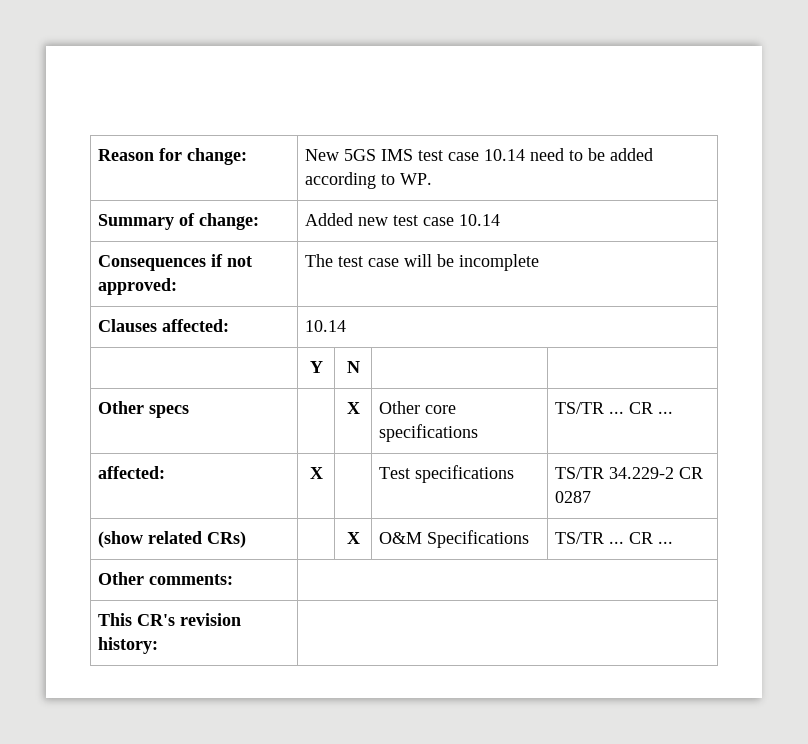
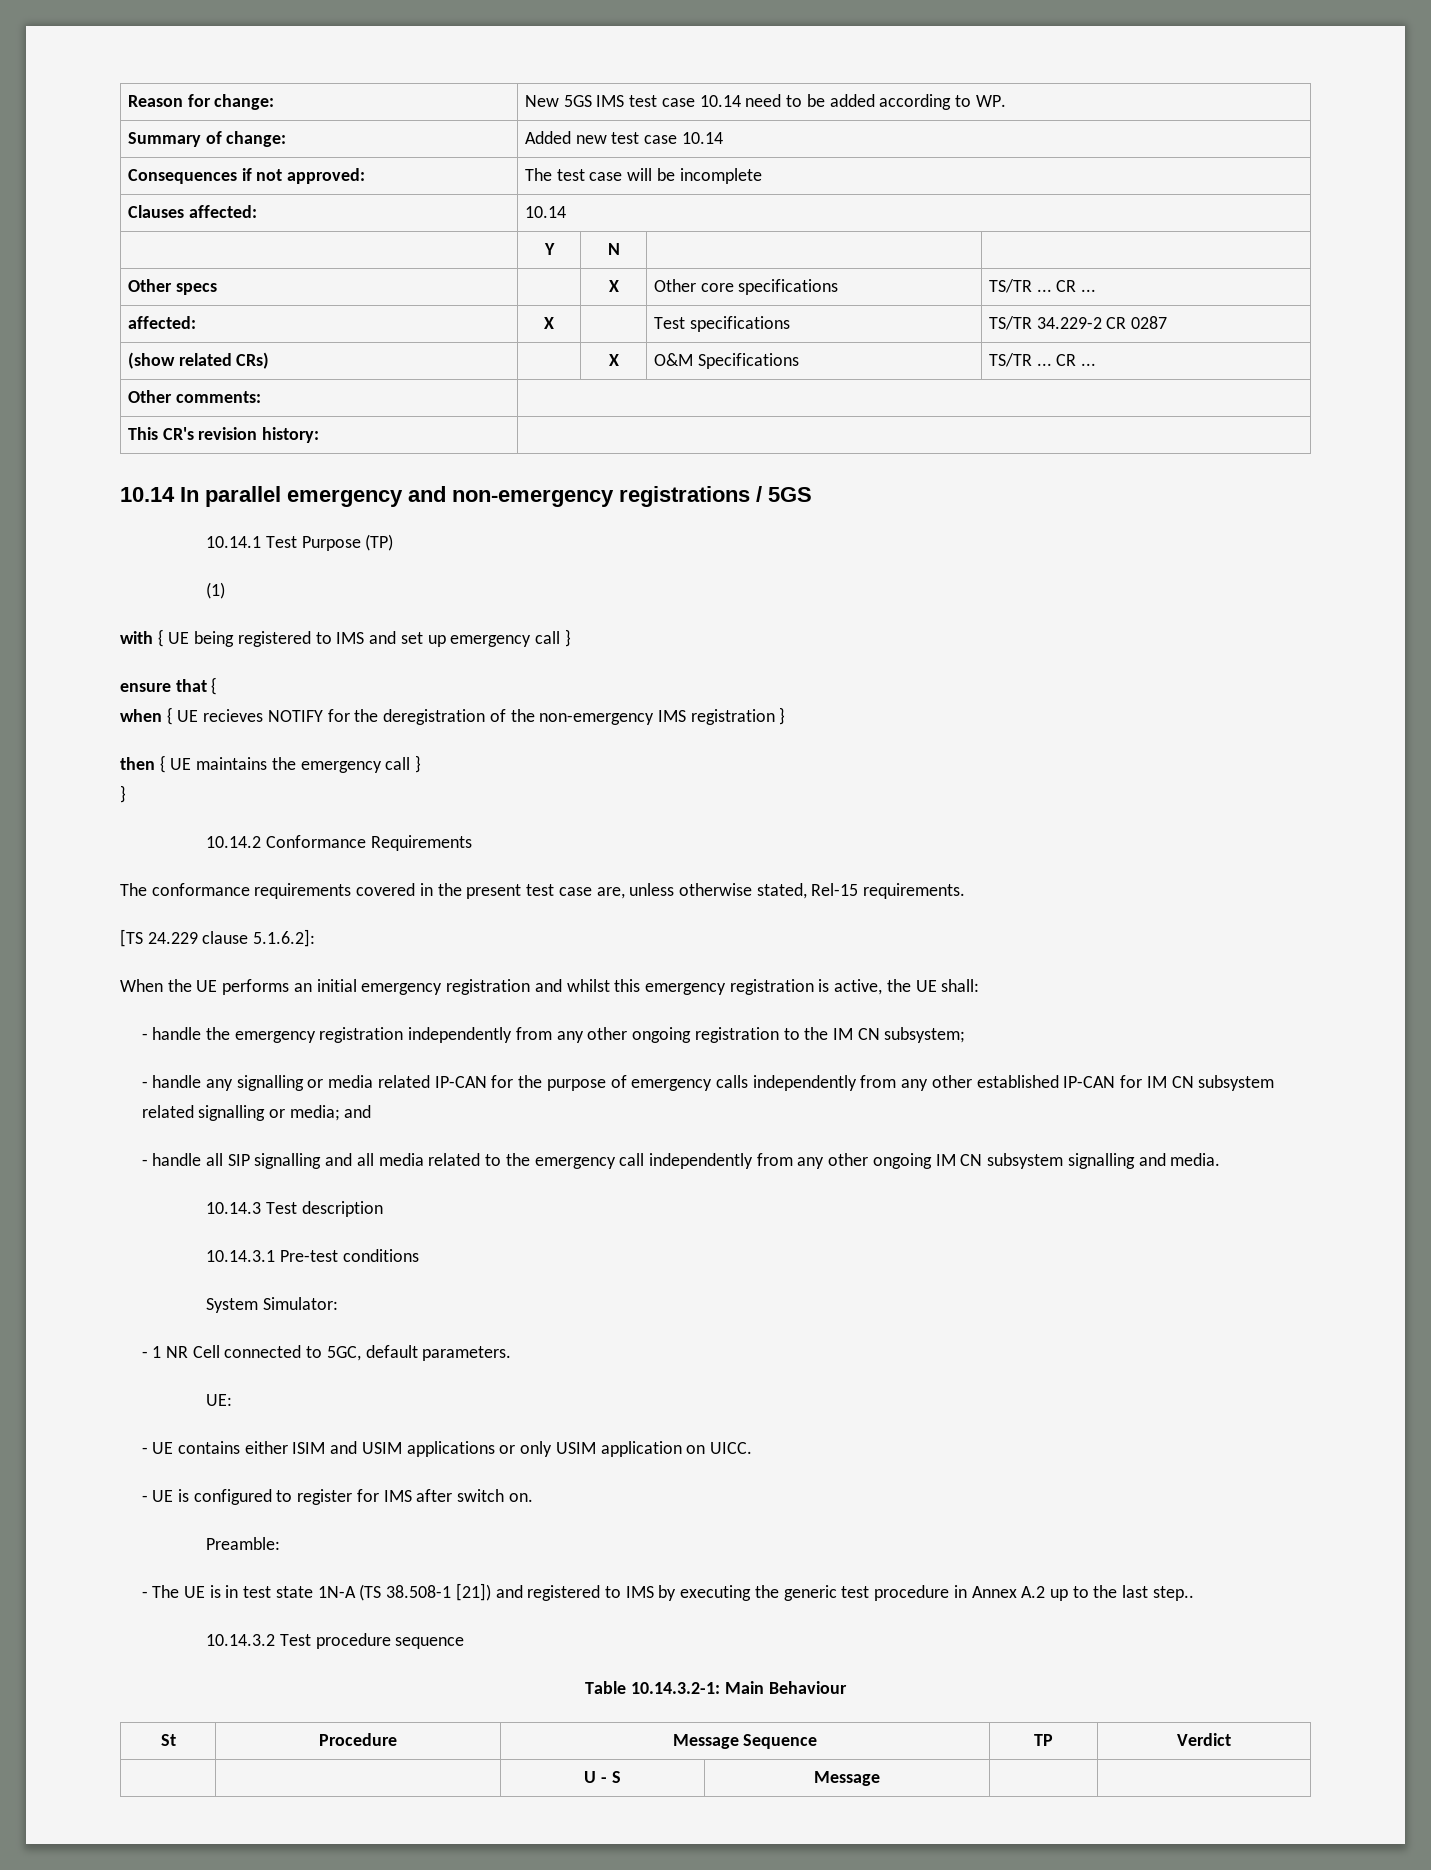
+ 10.14 In parallel emergency and non-emergency registrations / 5GS
+ 10.14.1 Test Purpose (TP)
+ (1)
+ with { UE being registered to IMS and set up emergency call }
+ ensure that {
+ when { UE recieves NOTIFY for the deregistration of the non-emergency IMS registration }
+ then { UE maintains the emergency call }
+ }
+ 10.14.2 Conformance Requirements
+ The conformance requirements covered in the present test case are, unless otherwise stated, Rel-15 requirements.
+ [TS 24.229 clause 5.1.6.2]:
+ When the UE performs an initial emergency registration and whilst this emergency registration is active, the UE shall:
+ - handle the emergency registration independently from any other ongoing registration to the IM CN subsystem;
+ - handle any signalling or media related IP-CAN for the purpose of emergency calls independently from any other established IP-CAN for IM CN subsystem related signalling or media; and
+ - handle all SIP signalling and all media related to the emergency call independently from any other ongoing IM CN subsystem signalling and media.
+ 10.14.3 Test description
+ 10.14.3.1 Pre-test conditions
+ System Simulator:
+ - 1 NR Cell connected to 5GC, default parameters.
+ UE:
+ - UE contains either ISIM and USIM applications or only USIM application on UICC.
+ - UE is configured to register for IMS after switch on.
+ Preamble:
+ - The UE is in test state 1N-A (TS 38.508-1 [21]) and registered to IMS by executing the generic test procedure in Annex A.2 up to the last step..
+ 10.14.3.2 Test procedure sequence
+ Table 10.14.3.2-1: Main Behaviour
+ St | Procedure | Message Sequence | TP | Verdict
+ | | U - S | Message | |

